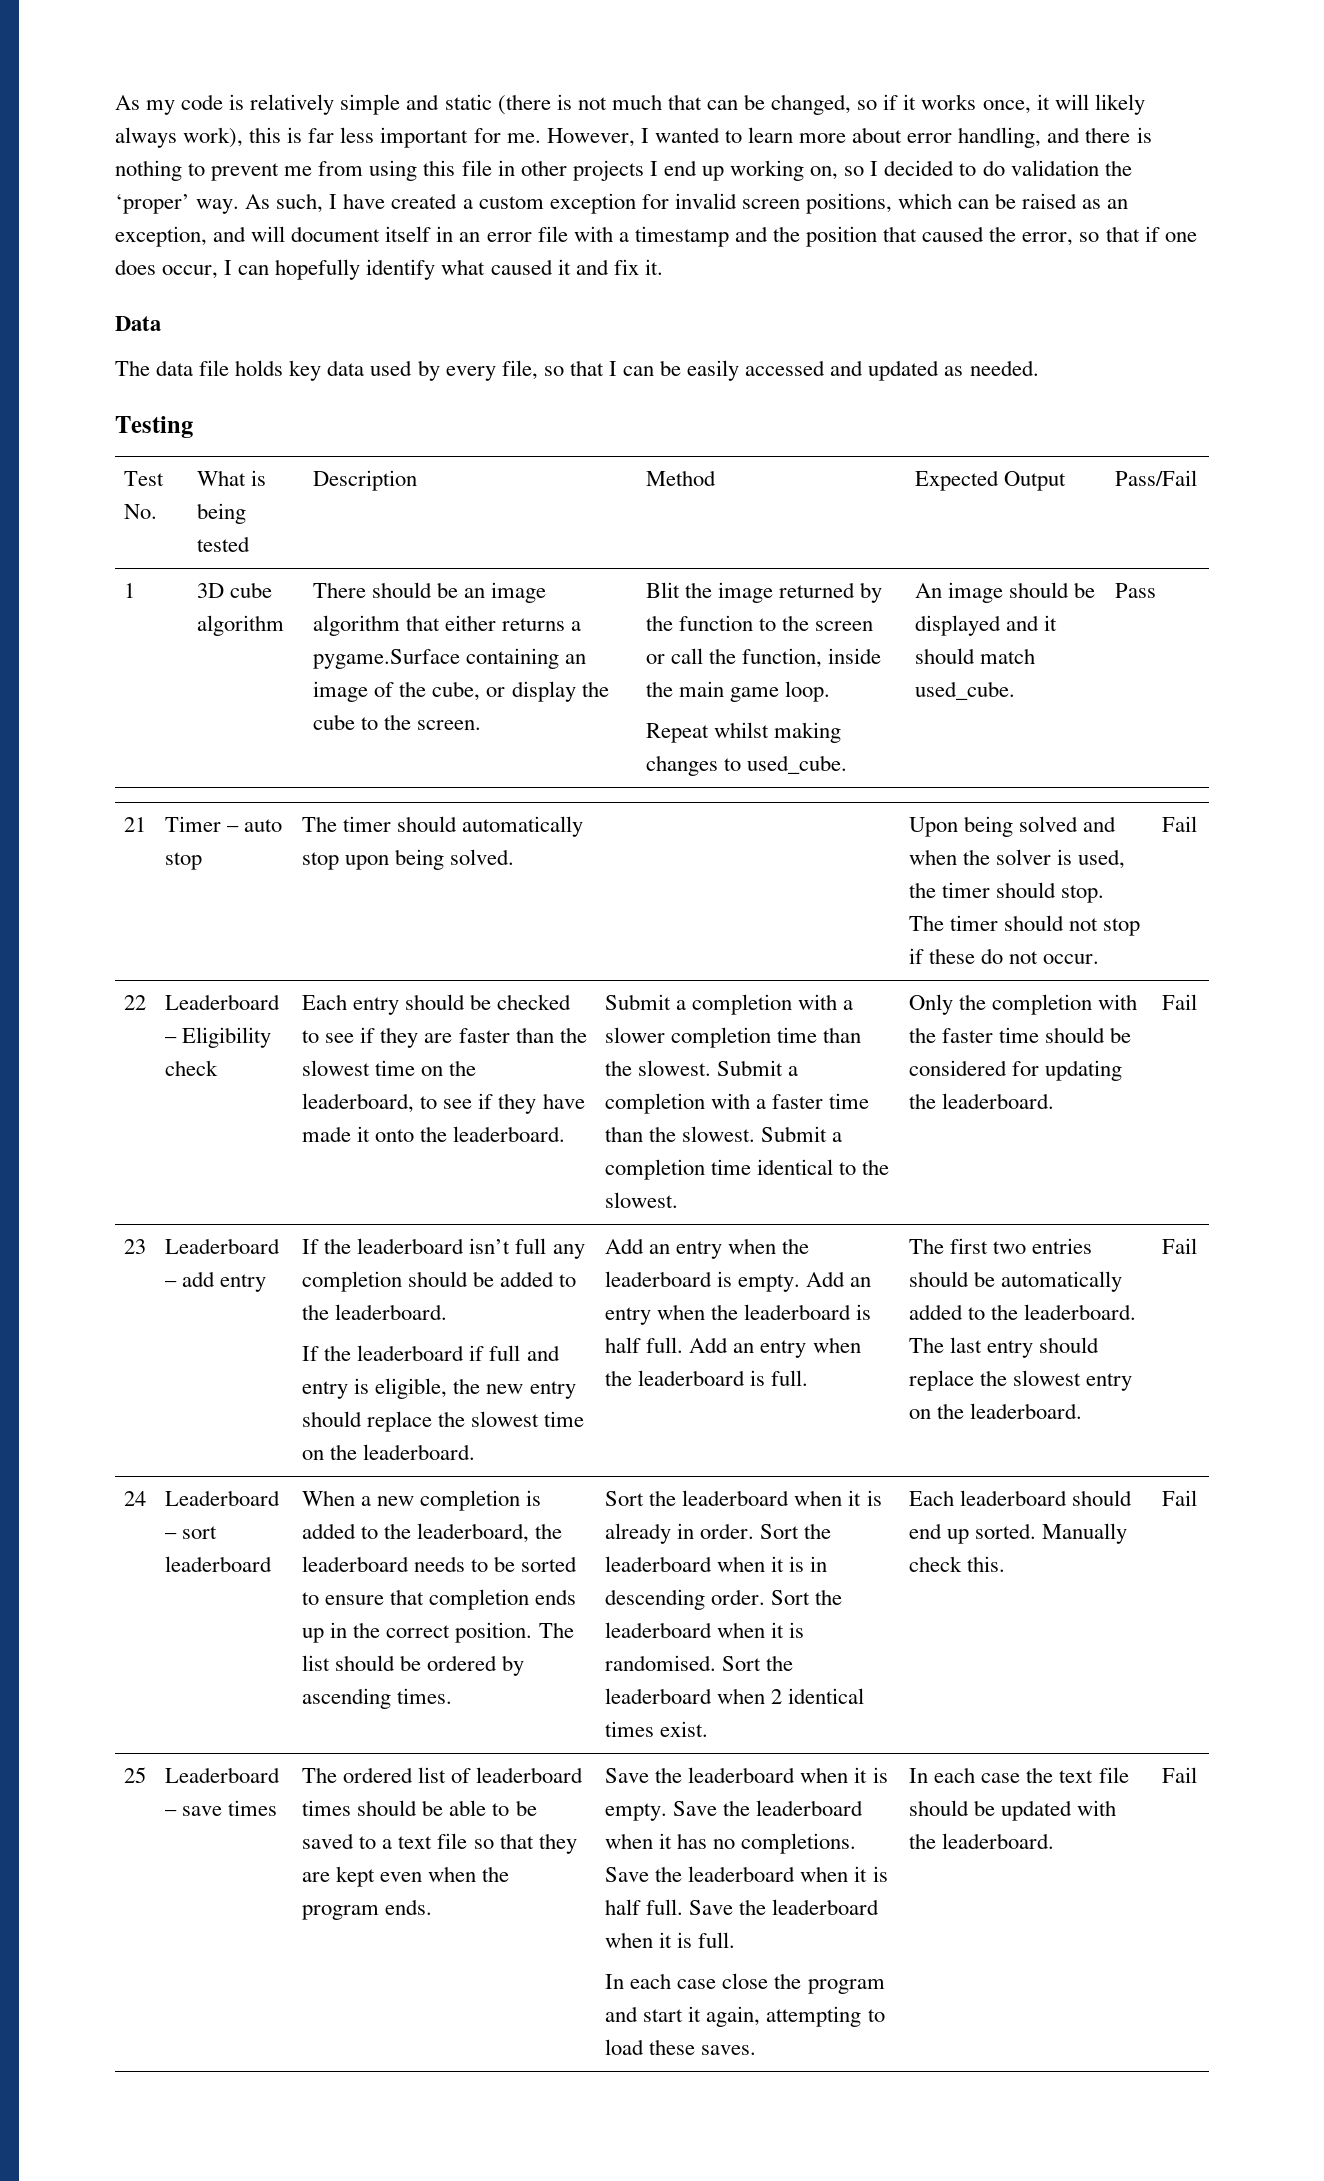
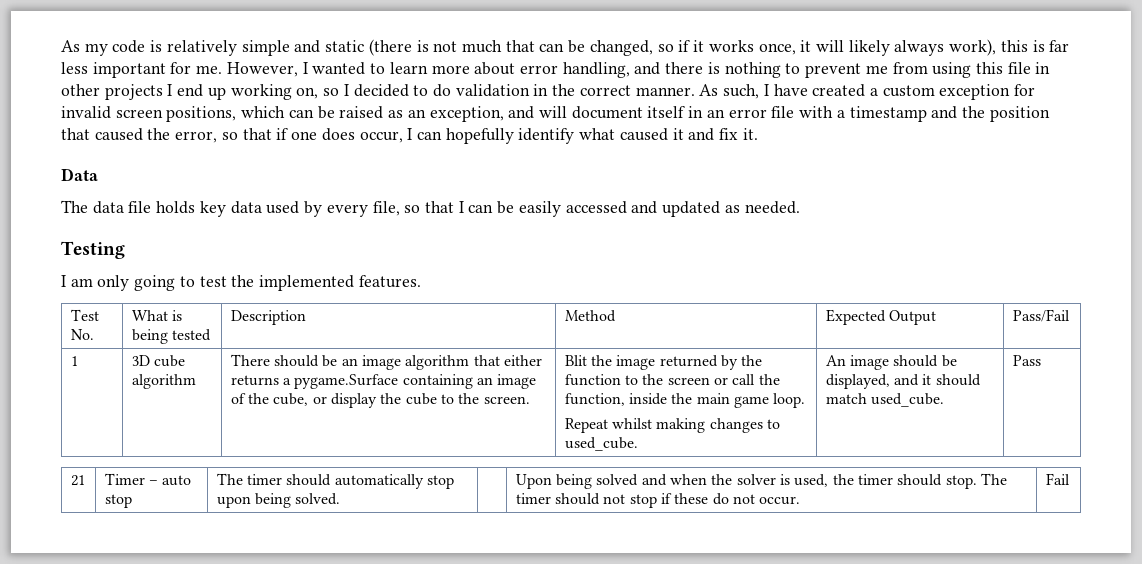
- However, I wanted to learn more about error handling, and there is nothing to prevent me from using this file in other projects I end up working on, so I decided to do validation the ‘proper’ way.
+ However, I wanted to learn more about error handling, and there is nothing to prevent me from using this file in other projects I end up working on, so I decided to do validation in the correct manner.
+ I am only going to test the implemented features.
- An image should be displayed and it should match used_cube.
+ An image should be displayed, and it should match used_cube.
- 22 | Leaderboard – Eligibility check | Each entry should be checked to see if they are faster than the slowest time on the leaderboard, to see if they have made it onto the leaderboard. | Submit a completion with a slower completion time than the slowest. Submit a completion with a faster time than the slowest. Submit a completion time identical to the slowest. | Only the completion with the faster time should be considered for updating the leaderboard. | Fail
- 23 | Leaderboard – add entry | If the leaderboard isn’t full any completion should be added to the leaderboard.
- If the leaderboard if full and entry is eligible, the new entry should replace the slowest time on the leaderboard. | Add an entry when the leaderboard is empty. Add an entry when the leaderboard is half full. Add an entry when the leaderboard is full. | The first two entries should be automatically added to the leaderboard. The last entry should replace the slowest entry on the leaderboard. | Fail
- 24 | Leaderboard – sort leaderboard | When a new completion is added to the leaderboard, the leaderboard needs to be sorted to ensure that completion ends up in the correct position. The list should be ordered by ascending times. | Sort the leaderboard when it is already in order. Sort the leaderboard when it is in descending order. Sort the leaderboard when it is randomised. Sort the leaderboard when 2 identical times exist. | Each leaderboard should end up sorted. Manually check this. | Fail
- 25 | Leaderboard – save times | The ordered list of leaderboard times should be able to be saved to a text file so that they are kept even when the program ends. | Save the leaderboard when it is empty. Save the leaderboard when it has no completions. Save the leaderboard when it is half full. Save the leaderboard when it is full.
- In each case close the program and start it again, attempting to load these saves. | In each case the text file should be updated with the leaderboard. | Fail

